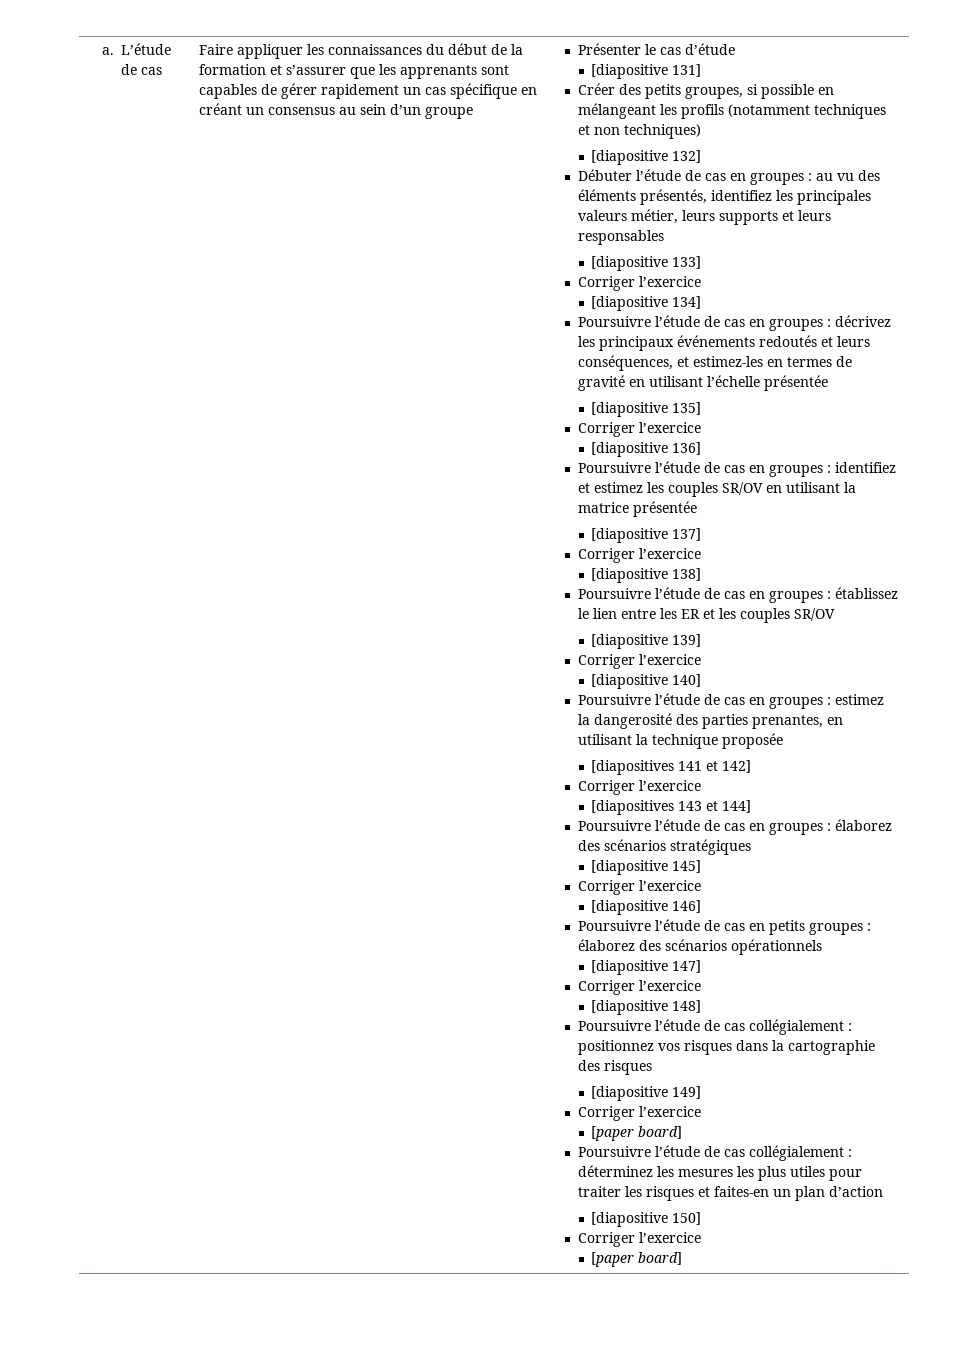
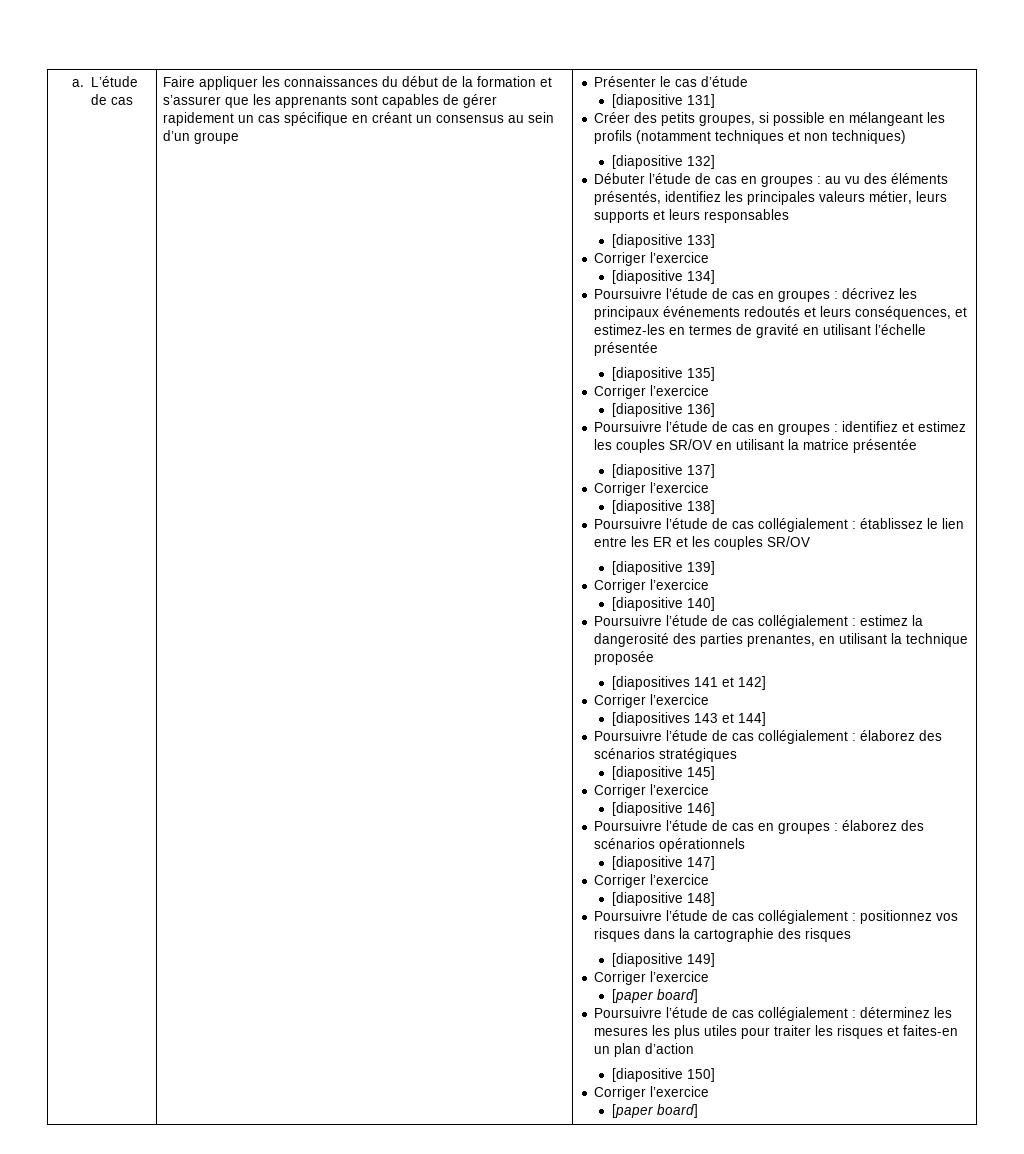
- Poursuivre l’étude de cas en groupes : établissez le lien entre les ER et les couples SR/OV
+ Poursuivre l’étude de cas collégialement : établissez le lien entre les ER et les couples SR/OV
- Poursuivre l’étude de cas en groupes : estimez la dangerosité des parties prenantes, en utilisant la technique proposée
+ Poursuivre l’étude de cas collégialement : estimez la dangerosité des parties prenantes, en utilisant la technique proposée
- Poursuivre l’étude de cas en groupes : élaborez des scénarios stratégiques
+ Poursuivre l’étude de cas collégialement : élaborez des scénarios stratégiques
- Poursuivre l’étude de cas en petits groupes : élaborez des scénarios opérationnels
+ Poursuivre l’étude de cas en groupes : élaborez des scénarios opérationnels

